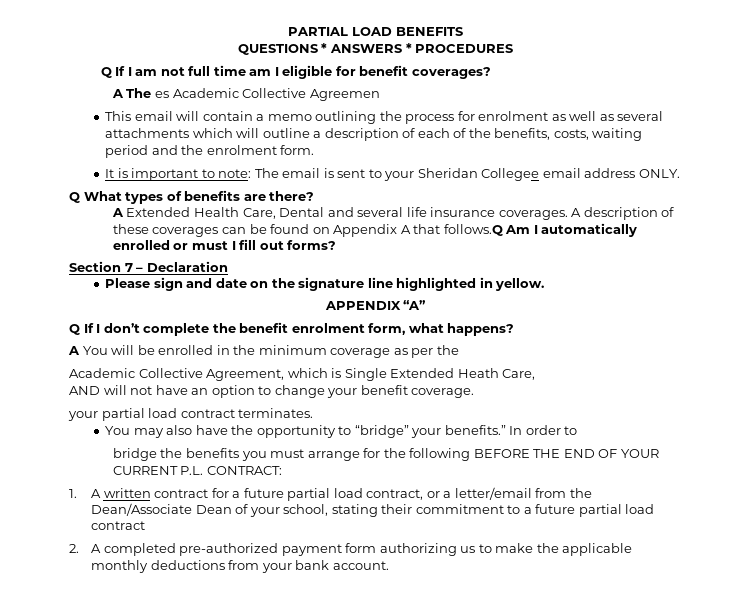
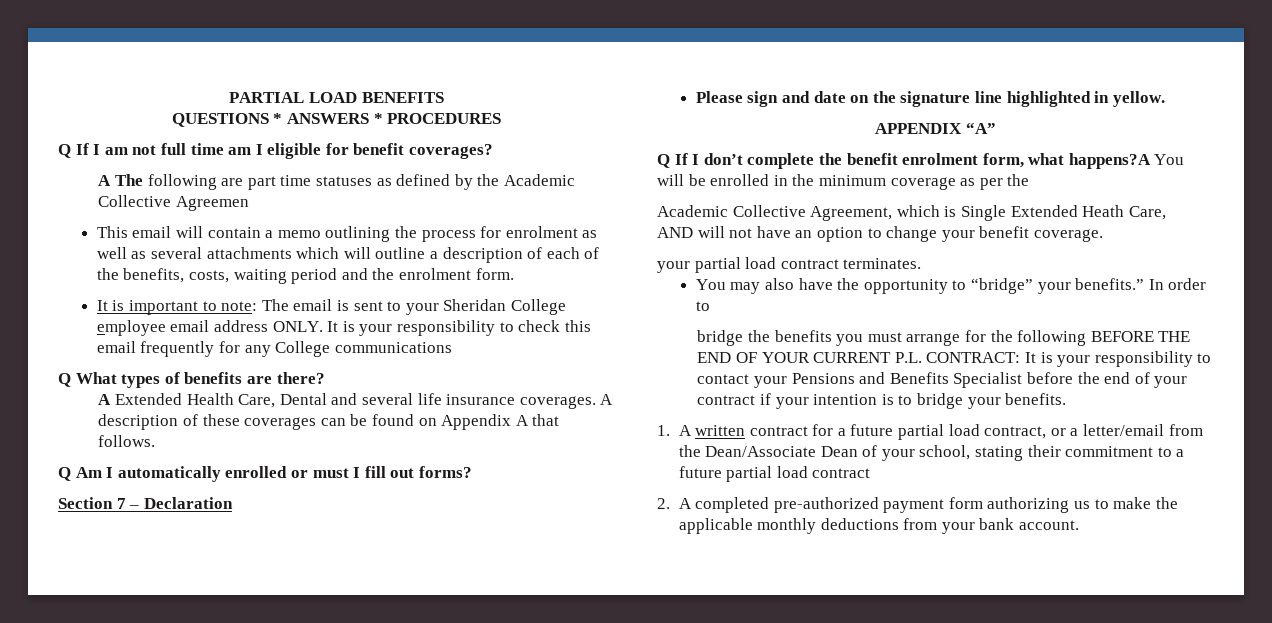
- A The es Academic Collective Agreemen
+ A The following are part time statuses as defined by the Academic Collective Agreemen
- It is important to note: The email is sent to your Sheridan Collegee email address ONLY.
+ It is important to note: The email is sent to your Sheridan College employee email address ONLY. It is your responsibility to check this email frequently for any College communications
- A description of these coverages can be found on Appendix A that follows.Q Am I automatically enrolled or must I fill out forms?
+ A description of these coverages can be found on Appendix A that follows.
+ Q Am I automatically enrolled or must I fill out forms?
- Q If I don’t complete the benefit enrolment form, what happens?
- A You will be enrolled in the minimum coverage as per the
+ Q If I don’t complete the benefit enrolment form, what happens?A You will be enrolled in the minimum coverage as per the
- bridge the benefits you must arrange for the following BEFORE THE END OF YOUR CURRENT P.L. CONTRACT:
+ bridge the benefits you must arrange for the following BEFORE THE END OF YOUR CURRENT P.L. CONTRACT: It is your responsibility to contact your Pensions and Benefits Specialist before the end of your contract if your intention is to bridge your benefits.

